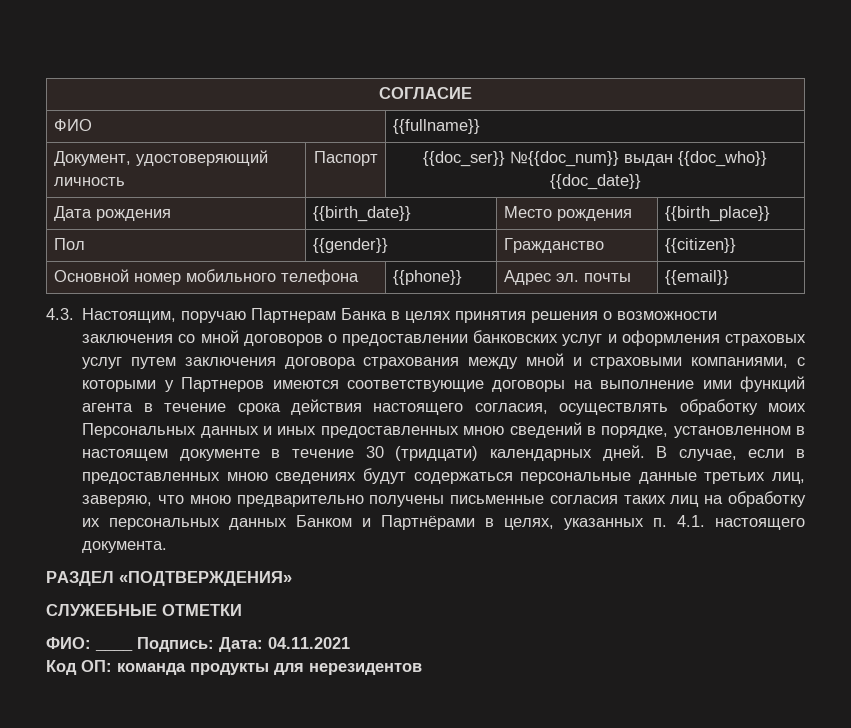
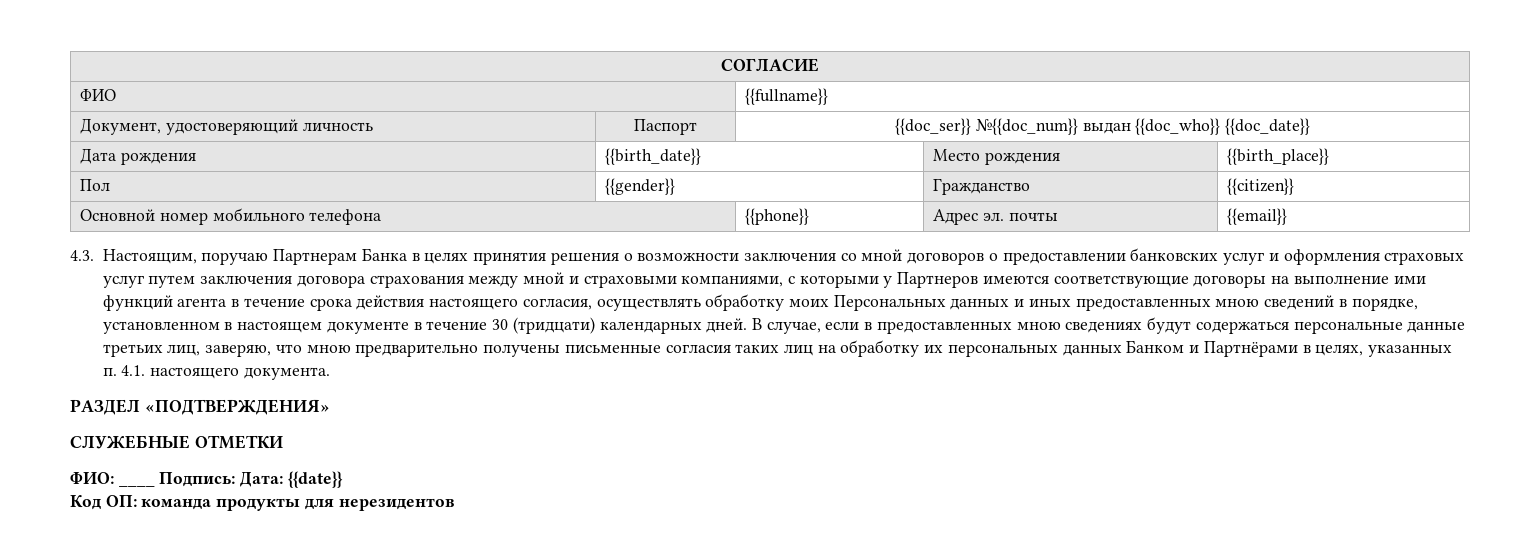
- ФИО: ____ Подпись: Дата: 04.11.2021
+ ФИО: ____ Подпись: Дата: {{date}}

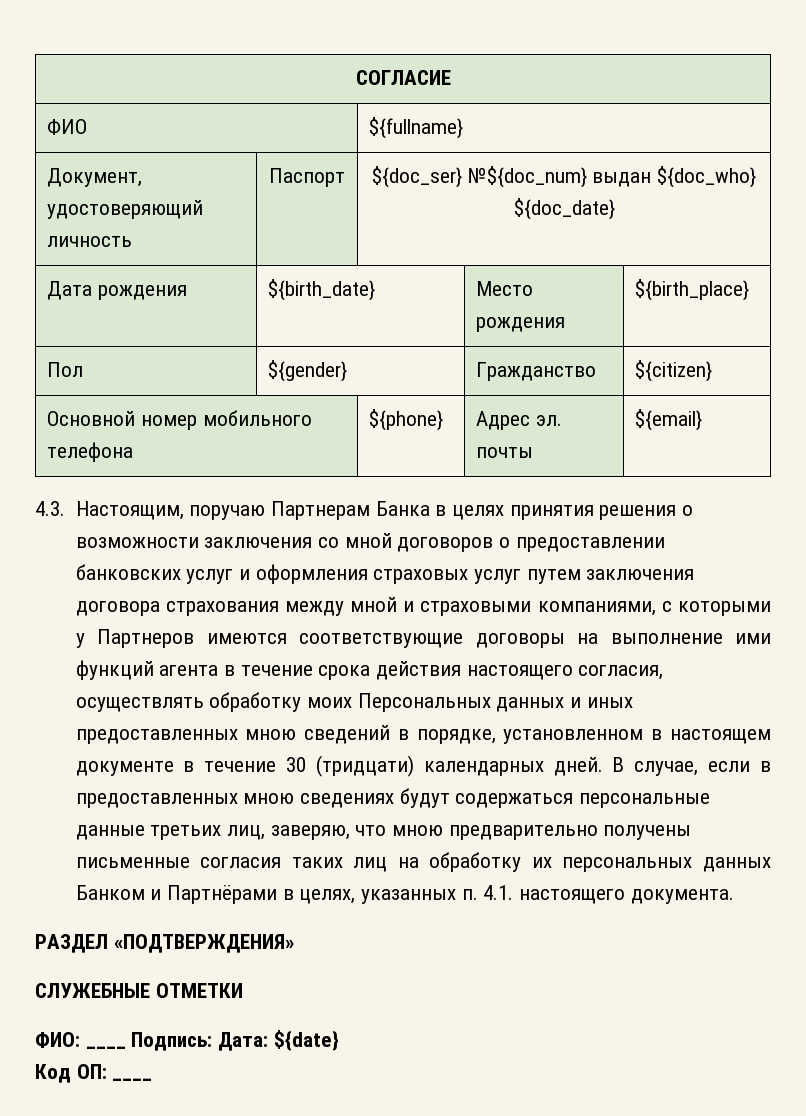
- ФИО | {{fullname}}
+ ФИО | ${fullname}
- Документ, удостоверяющий личность | Паспорт | {{doc_ser}} №{{doc_num}} выдан {{doc_who}} {{doc_date}}
+ Документ, удостоверяющий личность | Паспорт | ${doc_ser} №${doc_num} выдан ${doc_who} ${doc_date}
- Дата рождения | {{birth_date}} | Место рождения | {{birth_place}}
+ Дата рождения | ${birth_date} | Место рождения | ${birth_place}
- Пол | {{gender}} | Гражданство | {{citizen}}
+ Пол | ${gender} | Гражданство | ${citizen}
- Основной номер мобильного телефона | {{phone}} | Адрес эл. почты | {{email}}
+ Основной номер мобильного телефона | ${phone} | Адрес эл. почты | ${email}
- ФИО: ____ Подпись: Дата: {{date}}
+ ФИО: ____ Подпись: Дата: ${date}
- Код ОП: команда продукты для нерезидентов
+ Код ОП: ____

